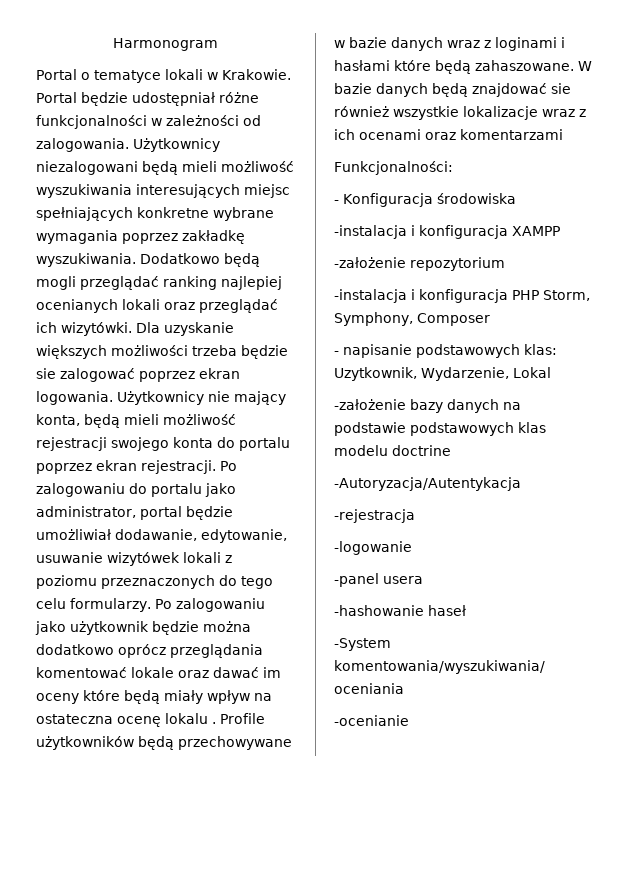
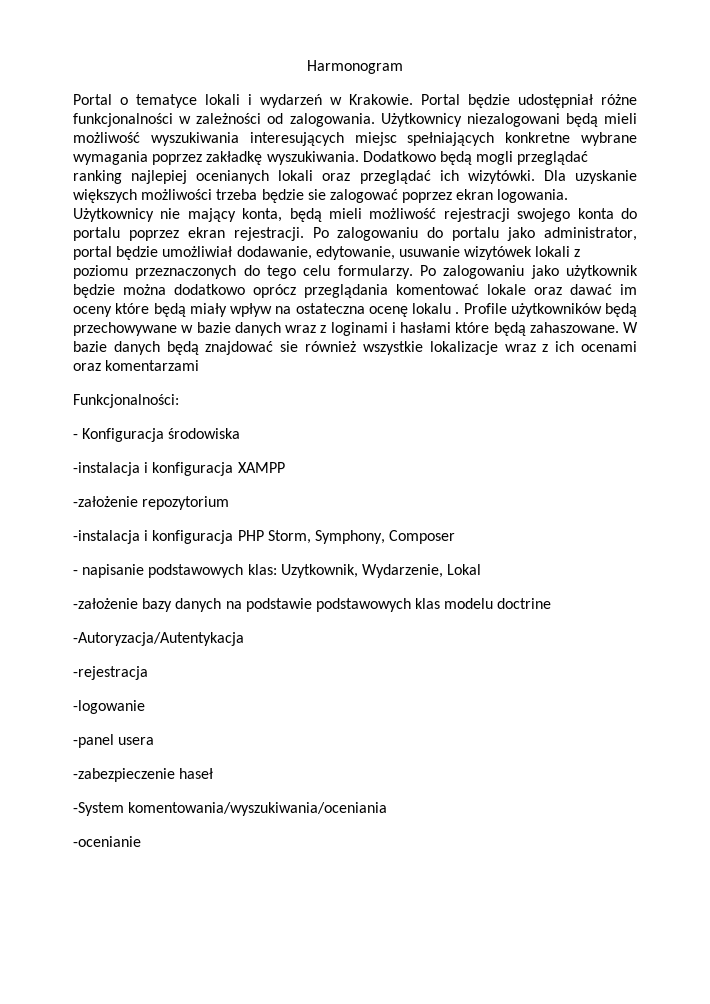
- Portal o tematyce lokali w Krakowie.
+ Portal o tematyce lokali i wydarzeń w Krakowie.
- -hashowanie haseł
+ -zabezpieczenie haseł

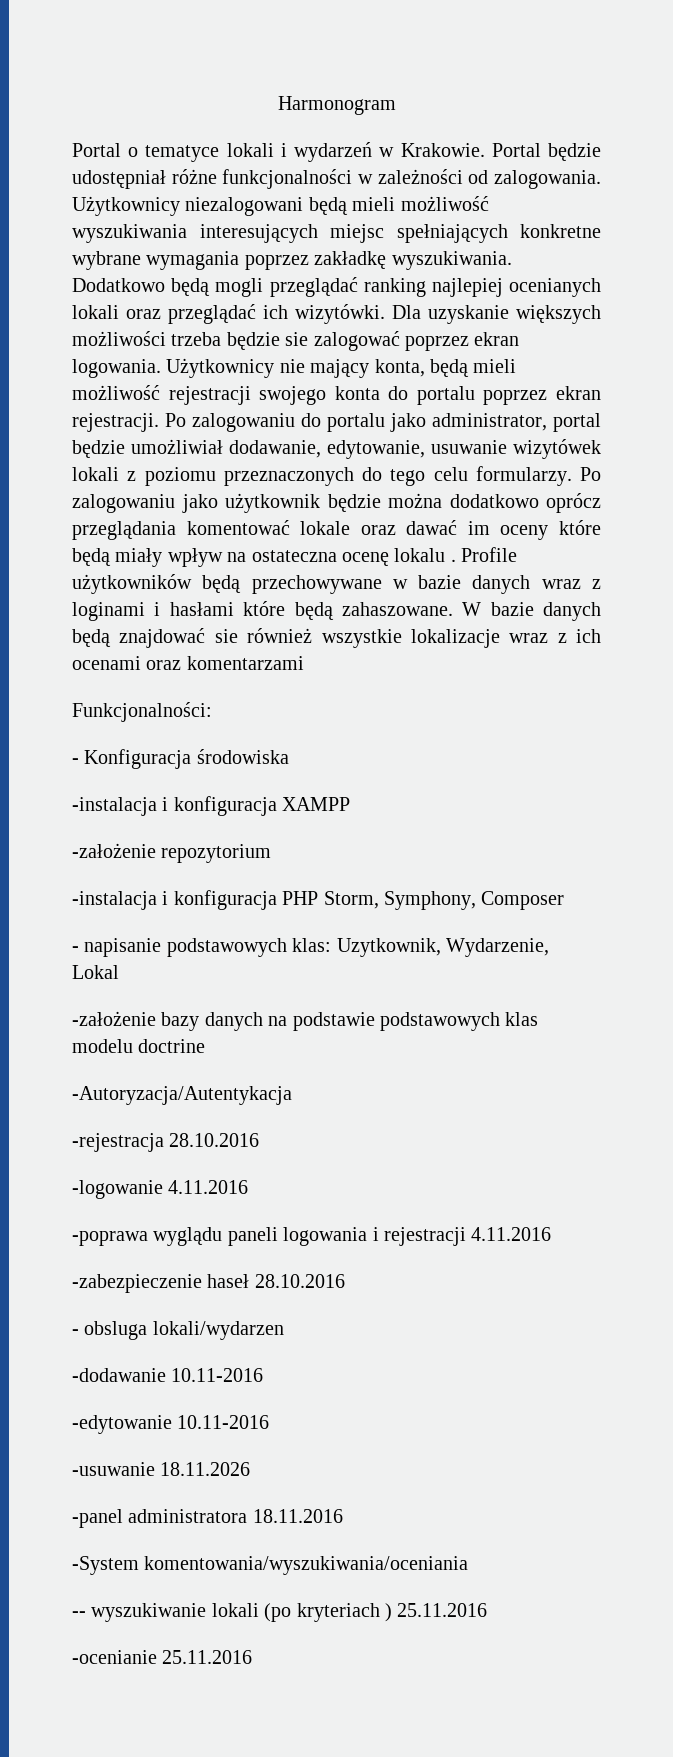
- -rejestracja
+ -rejestracja 28.10.2016
- -logowanie
- -panel usera
- -zabezpieczenie haseł
+ -logowanie 4.11.2016
+ -poprawa wyglądu paneli logowania i rejestracji 4.11.2016
+ -zabezpieczenie haseł 28.10.2016
+ - obsluga lokali/wydarzen
+ -dodawanie 10.11-2016
+ -edytowanie 10.11-2016
+ -usuwanie 18.11.2026
+ -panel administratora 18.11.2016
  -System komentowania/wyszukiwania/oceniania
+ -- wyszukiwanie lokali (po kryteriach ) 25.11.2016
- -ocenianie
+ -ocenianie 25.11.2016

